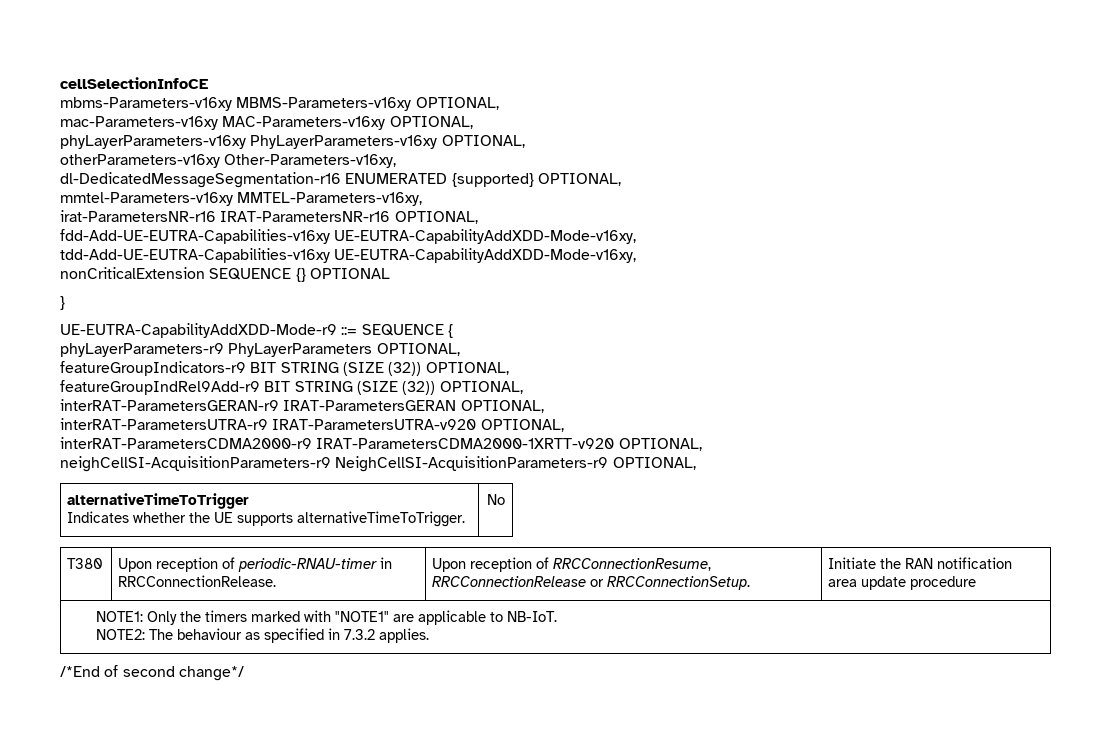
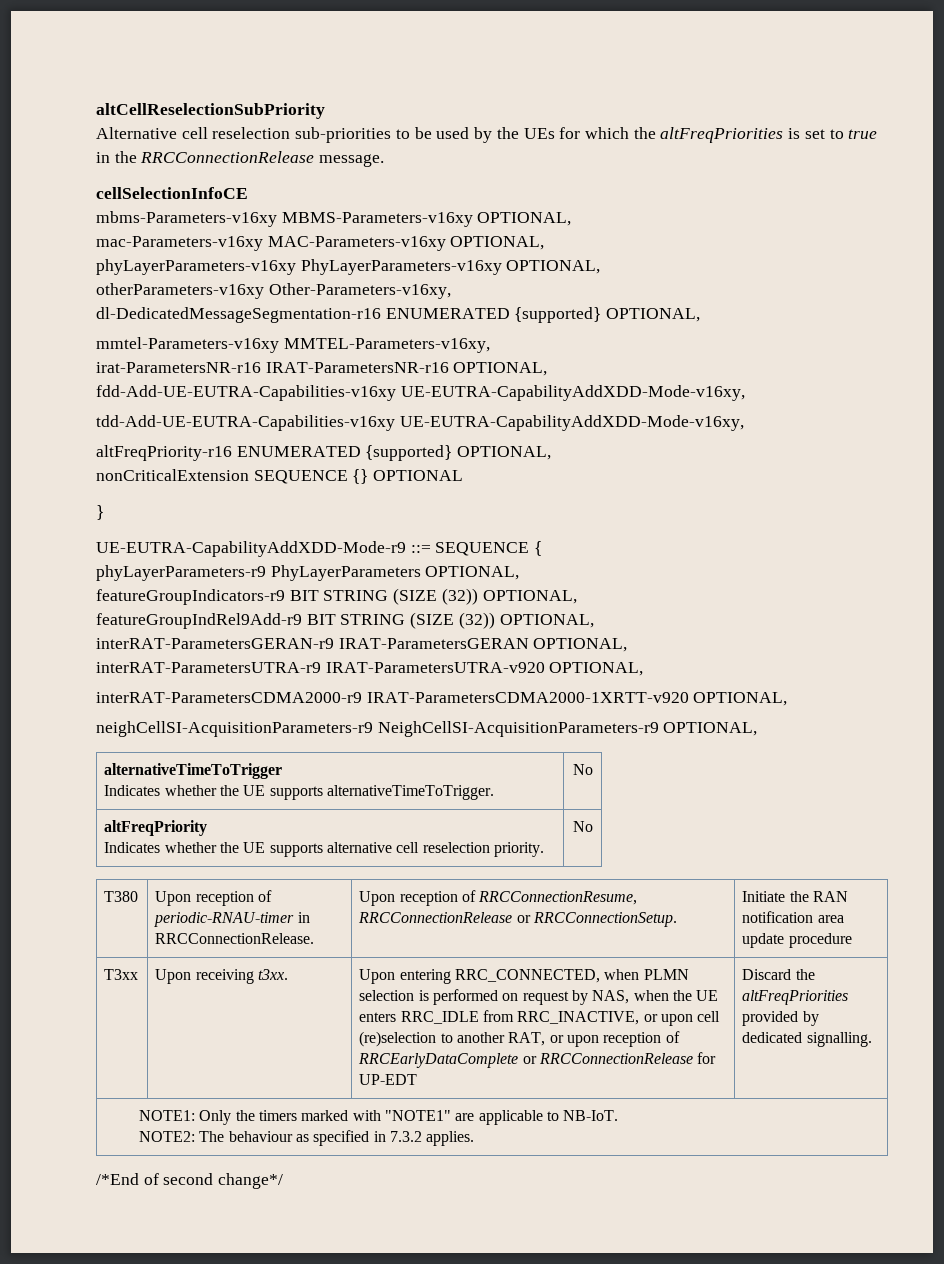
+ altCellReselectionSubPriority
+ Alternative cell reselection sub-priorities to be used by the UEs for which the altFreqPriorities is set to true in the RRCConnectionRelease message.
+ altFreqPriority-r16 ENUMERATED {supported} OPTIONAL,
+ altFreqPriority
+ Indicates whether the UE supports alternative cell reselection priority. | No
+ T3xx | Upon receiving t3xx. | Upon entering RRC_CONNECTED, when PLMN selection is performed on request by NAS, when the UE enters RRC_IDLE from RRC_INACTIVE, or upon cell (re)selection to another RAT, or upon reception of RRCEarlyDataComplete or RRCConnectionRelease for UP-EDT | Discard the altFreqPriorities provided by dedicated signalling.

